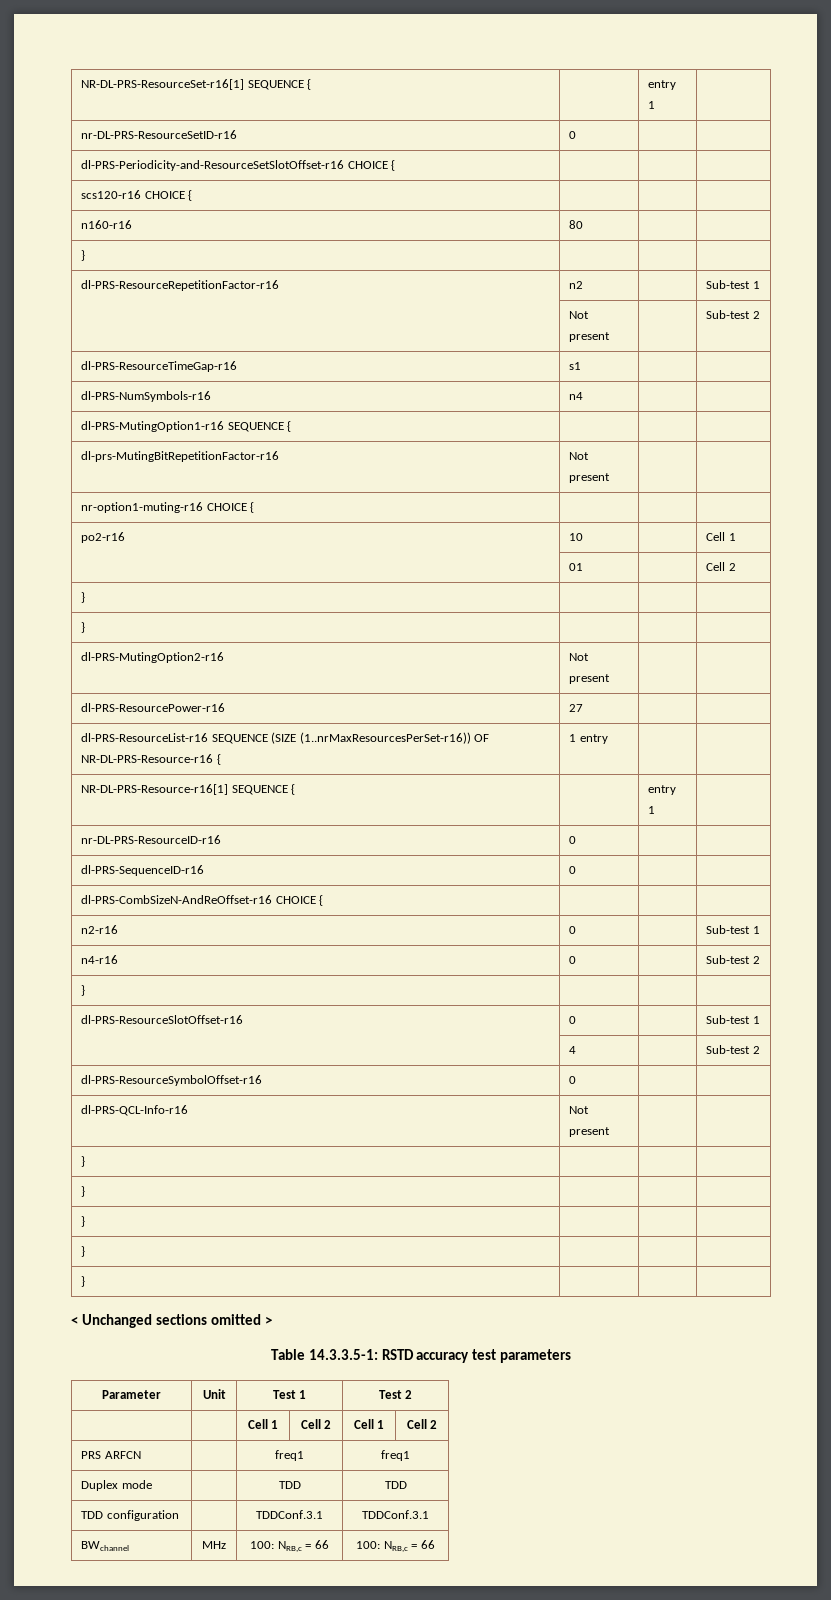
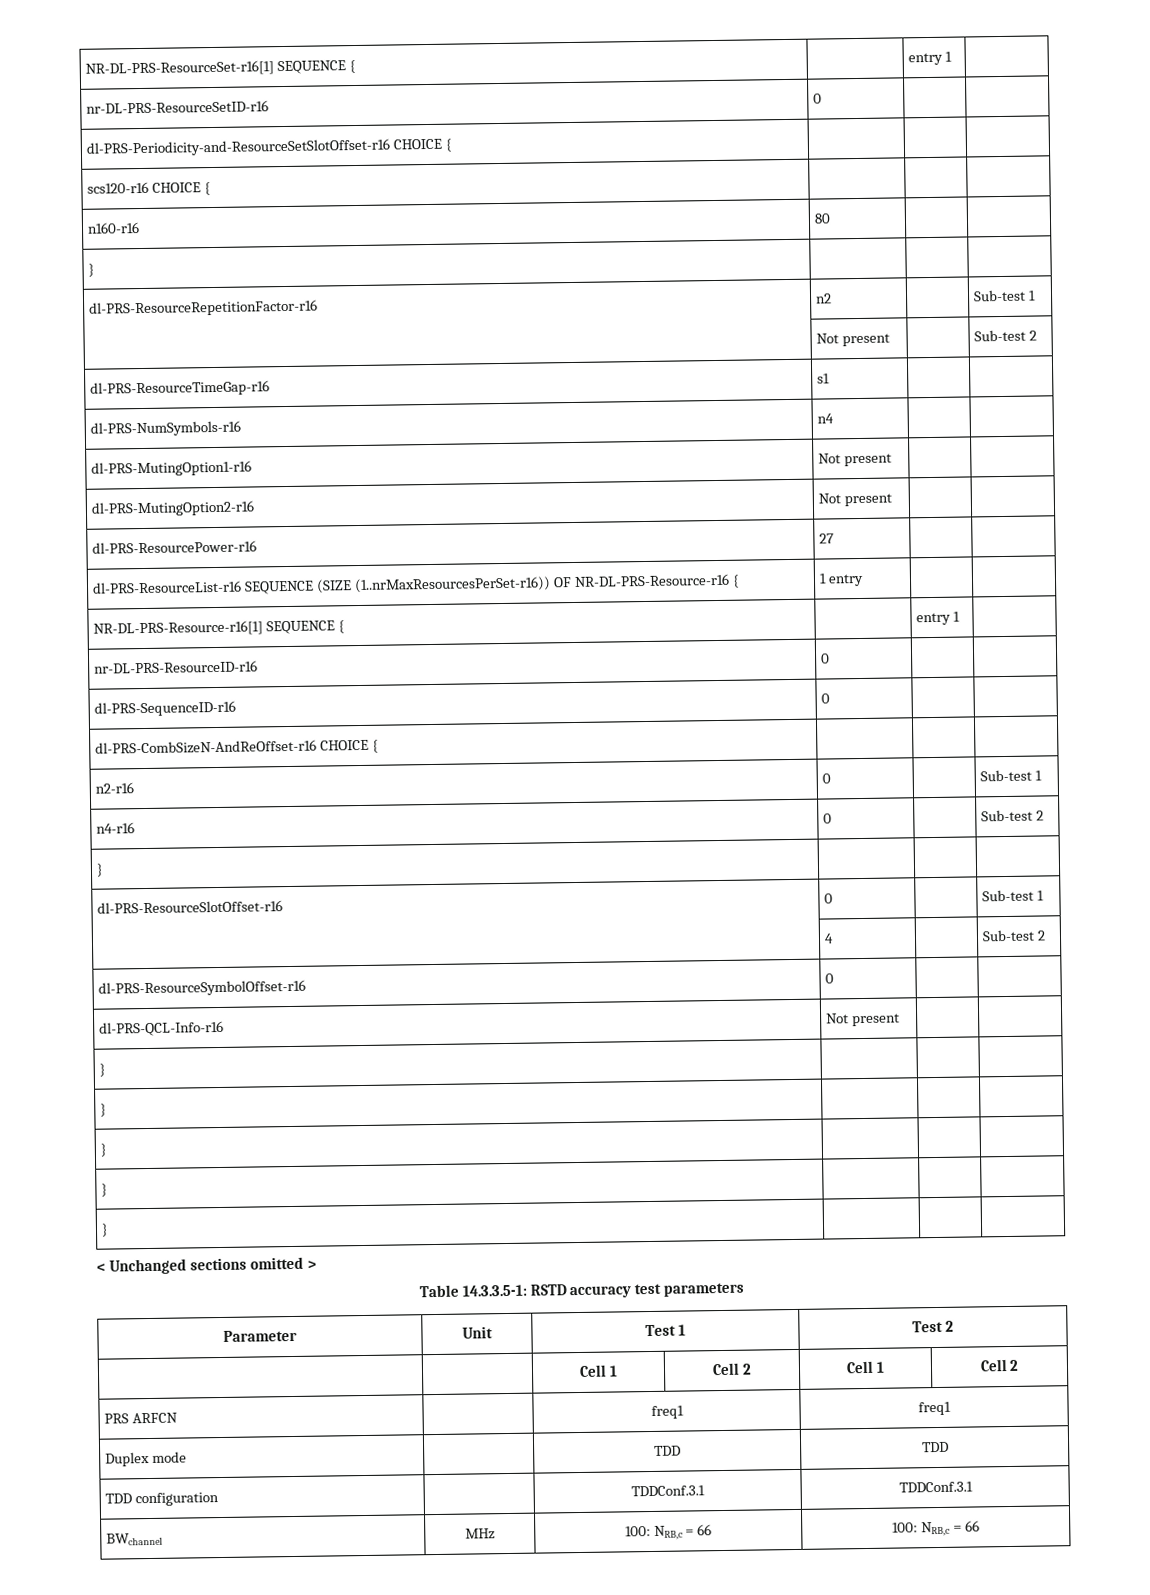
- dl-PRS-MutingOption1-r16 SEQUENCE { | | |
- dl-prs-MutingBitRepetitionFactor-r16 | Not present | |
- nr-option1-muting-r16 CHOICE { | | |
- po2-r16 | 10 | | Cell 1
- | 01 | | Cell 2
- } | | |
- } | | |
+ dl-PRS-MutingOption1-r16 | Not present | |

